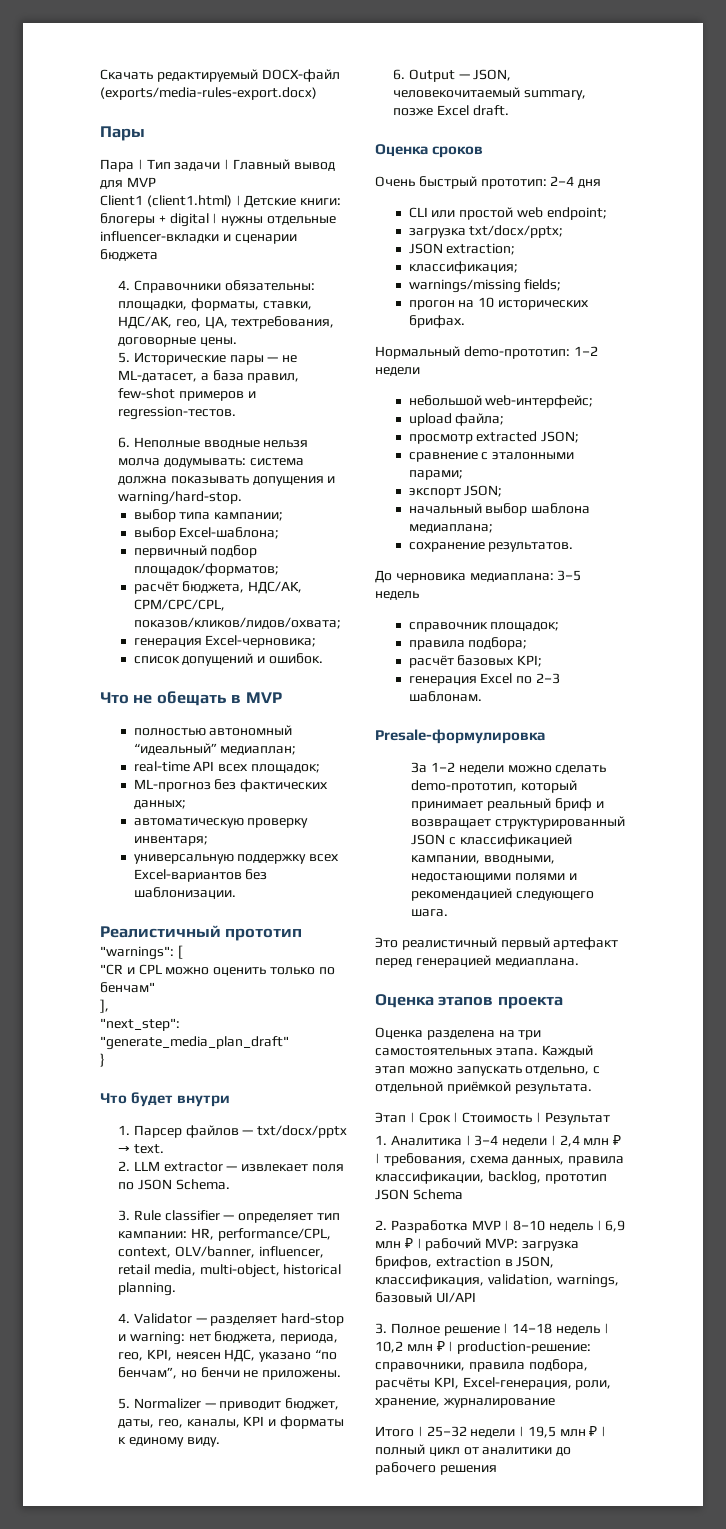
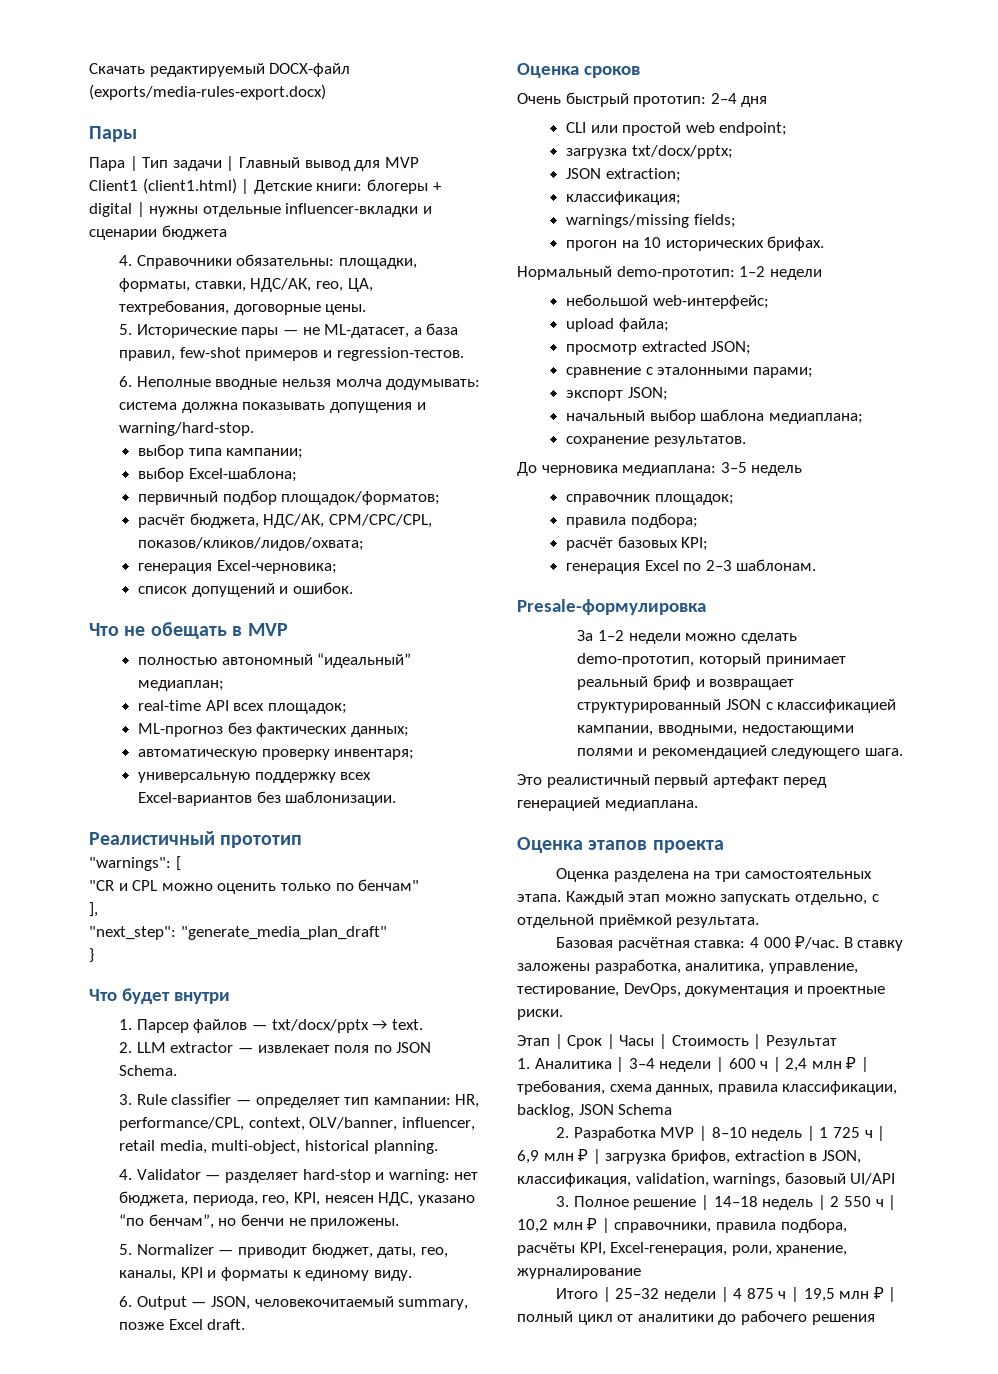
+ Базовая расчётная ставка: 4 000 ₽/час. В ставку заложены разработка, аналитика, управление, тестирование, DevOps, документация и проектные риски.
- Этап | Срок | Стоимость | Результат
+ Этап | Срок | Часы | Стоимость | Результат
- 1. Аналитика | 3–4 недели | 2,4 млн ₽ | требования, схема данных, правила классификации, backlog, прототип JSON Schema
+ 1. Аналитика | 3–4 недели | 600 ч | 2,4 млн ₽ | требования, схема данных, правила классификации, backlog, JSON Schema
- 2. Разработка MVP | 8–10 недель | 6,9 млн ₽ | рабочий MVP: загрузка брифов, extraction в JSON, классификация, validation, warnings, базовый UI/API
+ 2. Разработка MVP | 8–10 недель | 1 725 ч | 6,9 млн ₽ | загрузка брифов, extraction в JSON, классификация, validation, warnings, базовый UI/API
- 3. Полное решение | 14–18 недель | 10,2 млн ₽ | production-решение: справочники, правила подбора, расчёты KPI, Excel-генерация, роли, хранение, журналирование
+ 3. Полное решение | 14–18 недель | 2 550 ч | 10,2 млн ₽ | справочники, правила подбора, расчёты KPI, Excel-генерация, роли, хранение, журналирование
- Итого | 25–32 недели | 19,5 млн ₽ | полный цикл от аналитики до рабочего решения
+ Итого | 25–32 недели | 4 875 ч | 19,5 млн ₽ | полный цикл от аналитики до рабочего решения

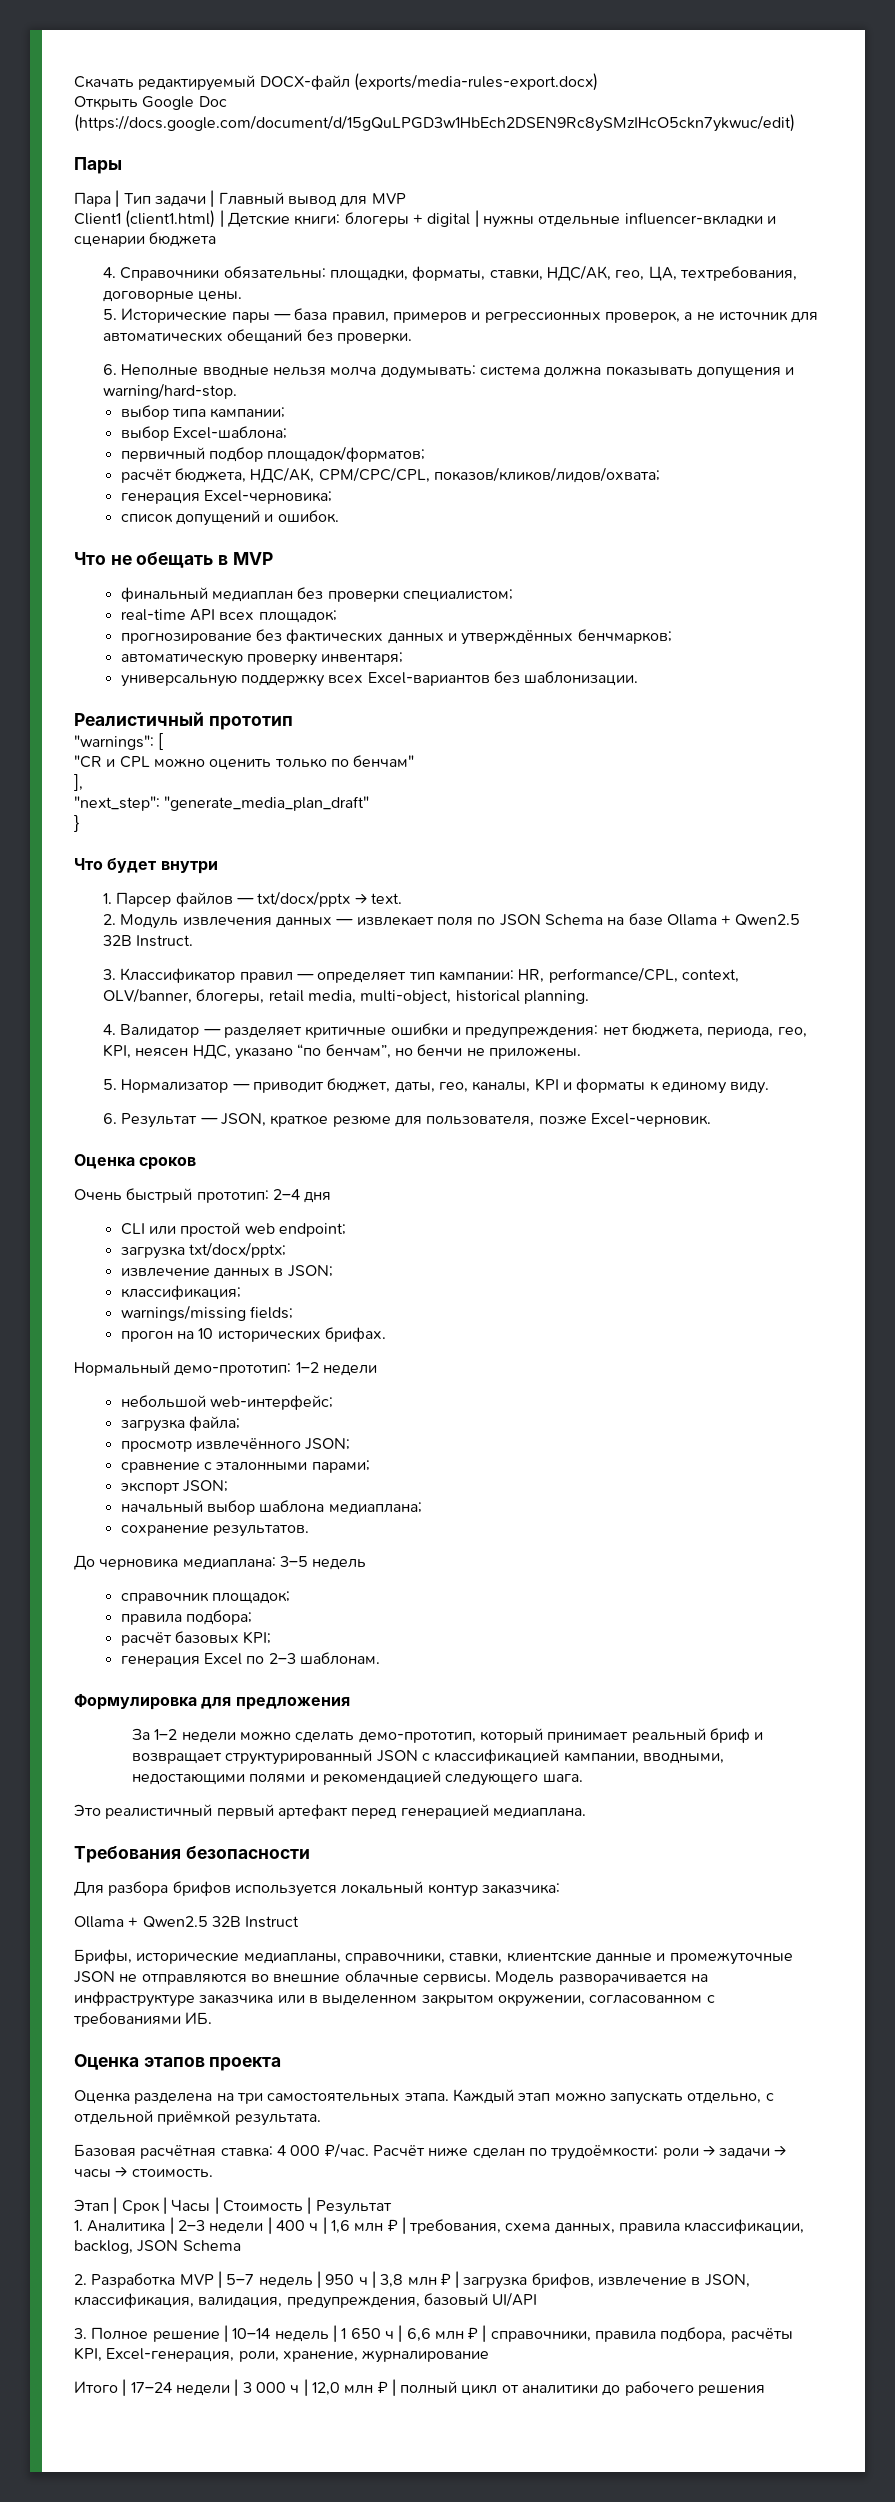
+ Открыть Google Doc (https://docs.google.com/document/d/15gQuLPGD3w1HbEch2DSEN9Rc8ySMzIHcO5ckn7ykwuc/edit)
- 5. Исторические пары — не ML-датасет, а база правил, few-shot примеров и regression-тестов.
+ 5. Исторические пары — база правил, примеров и регрессионных проверок, а не источник для автоматических обещаний без проверки.
- полностью автономный “идеальный” медиаплан;
+ финальный медиаплан без проверки специалистом;
- ML-прогноз без фактических данных;
+ прогнозирование без фактических данных и утверждённых бенчмарков;
- 2. LLM extractor — извлекает поля по JSON Schema.
- 3. Rule classifier — определяет тип кампании: HR, performance/CPL, context, OLV/banner, influencer, retail media, multi-object, historical planning.
+ 2. Модуль извлечения данных — извлекает поля по JSON Schema на базе Ollama + Qwen2.5 32B Instruct.
+ 3. Классификатор правил — определяет тип кампании: HR, performance/CPL, context, OLV/banner, блогеры, retail media, multi-object, historical planning.
- 4. Validator — разделяет hard-stop и warning: нет бюджета, периода, гео, KPI, неясен НДС, указано “по бенчам”, но бенчи не приложены.
+ 4. Валидатор — разделяет критичные ошибки и предупреждения: нет бюджета, периода, гео, KPI, неясен НДС, указано “по бенчам”, но бенчи не приложены.
- 5. Normalizer — приводит бюджет, даты, гео, каналы, KPI и форматы к единому виду.
+ 5. Нормализатор — приводит бюджет, даты, гео, каналы, KPI и форматы к единому виду.
- 6. Output — JSON, человекочитаемый summary, позже Excel draft.
+ 6. Результат — JSON, краткое резюме для пользователя, позже Excel-черновик.
- JSON extraction;
+ извлечение данных в JSON;
- Нормальный demo-прототип: 1–2 недели
+ Нормальный демо-прототип: 1–2 недели
- upload файла;
+ загрузка файла;
- просмотр extracted JSON;
+ просмотр извлечённого JSON;
- Presale-формулировка
+ Формулировка для предложения
- За 1–2 недели можно сделать demo-прототип, который принимает реальный бриф и возвращает структурированный JSON с классификацией кампании, вводными, недостающими полями и рекомендацией следующего шага.
+ За 1–2 недели можно сделать демо-прототип, который принимает реальный бриф и возвращает структурированный JSON с классификацией кампании, вводными, недостающими полями и рекомендацией следующего шага.
+ Требования безопасности
+ Для разбора брифов используется локальный контур заказчика:
+ Ollama + Qwen2.5 32B Instruct
+ Брифы, исторические медиапланы, справочники, ставки, клиентские данные и промежуточные JSON не отправляются во внешние облачные сервисы. Модель разворачивается на инфраструктуре заказчика или в выделенном закрытом окружении, согласованном с требованиями ИБ.
- В ставку заложены разработка, аналитика, управление, тестирование, DevOps, документация и проектные риски.
+ Расчёт ниже сделан по трудоёмкости: роли → задачи → часы → стоимость.
- 1. Аналитика | 3–4 недели | 600 ч | 2,4 млн ₽ | требования, схема данных, правила классификации, backlog, JSON Schema
+ 1. Аналитика | 2–3 недели | 400 ч | 1,6 млн ₽ | требования, схема данных, правила классификации, backlog, JSON Schema
- 2. Разработка MVP | 8–10 недель | 1 725 ч | 6,9 млн ₽ | загрузка брифов, extraction в JSON, классификация, validation, warnings, базовый UI/API
+ 2. Разработка MVP | 5–7 недель | 950 ч | 3,8 млн ₽ | загрузка брифов, извлечение в JSON, классификация, валидация, предупреждения, базовый UI/API
- 3. Полное решение | 14–18 недель | 2 550 ч | 10,2 млн ₽ | справочники, правила подбора, расчёты KPI, Excel-генерация, роли, хранение, журналирование
+ 3. Полное решение | 10–14 недель | 1 650 ч | 6,6 млн ₽ | справочники, правила подбора, расчёты KPI, Excel-генерация, роли, хранение, журналирование
- Итого | 25–32 недели | 4 875 ч | 19,5 млн ₽ | полный цикл от аналитики до рабочего решения
+ Итого | 17–24 недели | 3 000 ч | 12,0 млн ₽ | полный цикл от аналитики до рабочего решения

